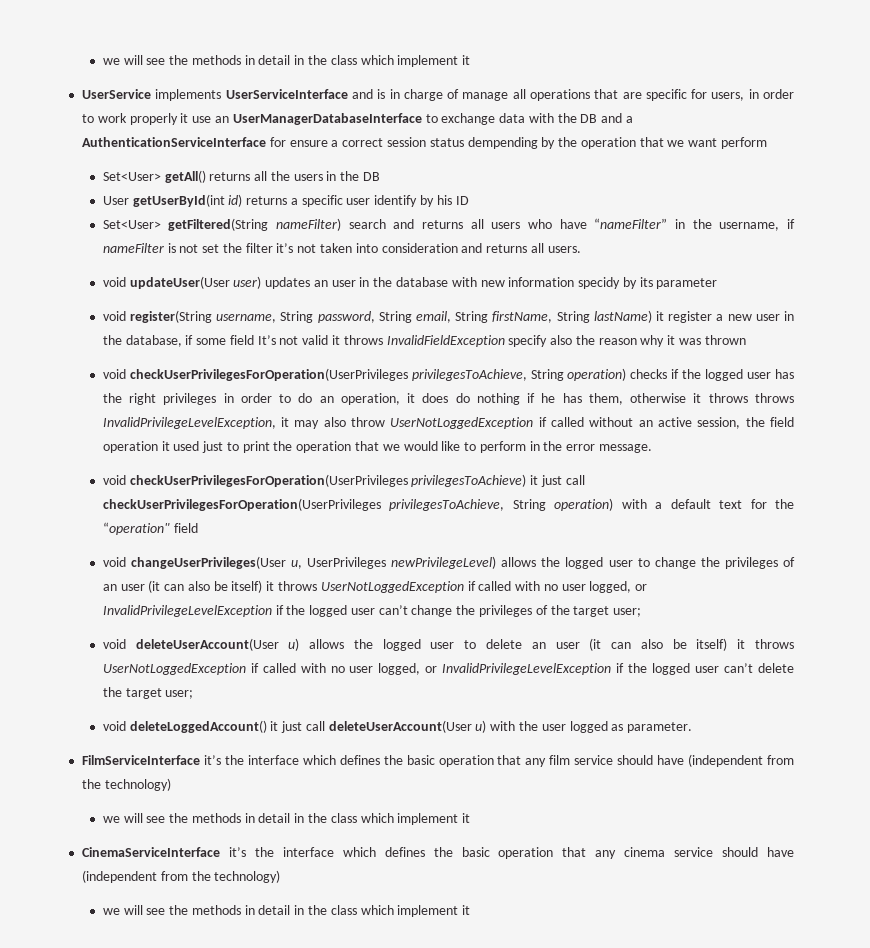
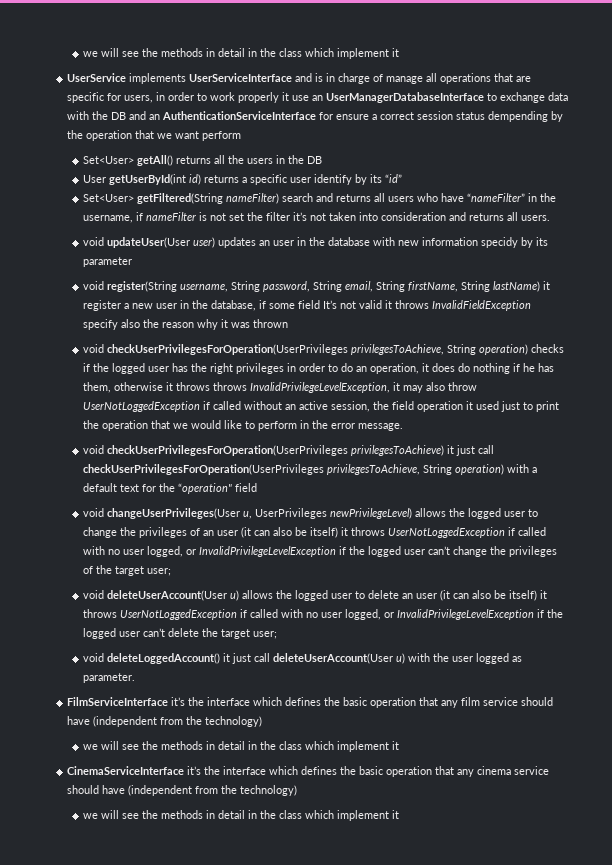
- UserService implements UserServiceInterface and is in charge of manage all operations that are specific for users, in order to work properly it use an UserManagerDatabaseInterface to exchange data with the DB and a AuthenticationServiceInterface for ensure a correct session status dempending by the operation that we want perform
+ UserService implements UserServiceInterface and is in charge of manage all operations that are specific for users, in order to work properly it use an UserManagerDatabaseInterface to exchange data with the DB and an AuthenticationServiceInterface for ensure a correct session status dempending by the operation that we want perform
- User getUserById(int id) returns a specific user identify by his ID
+ User getUserById(int id) returns a specific user identify by its “id”

